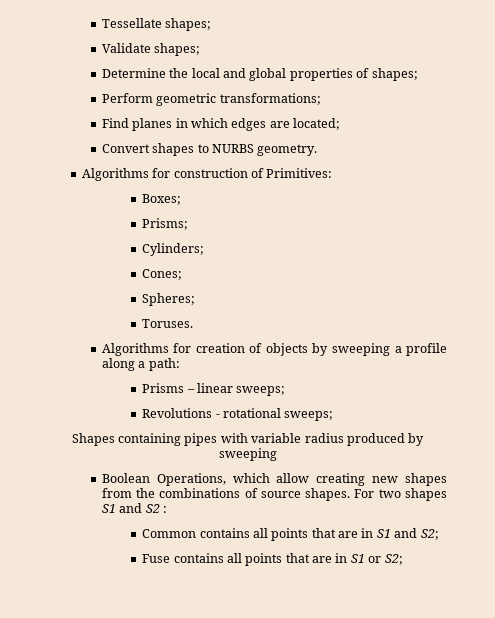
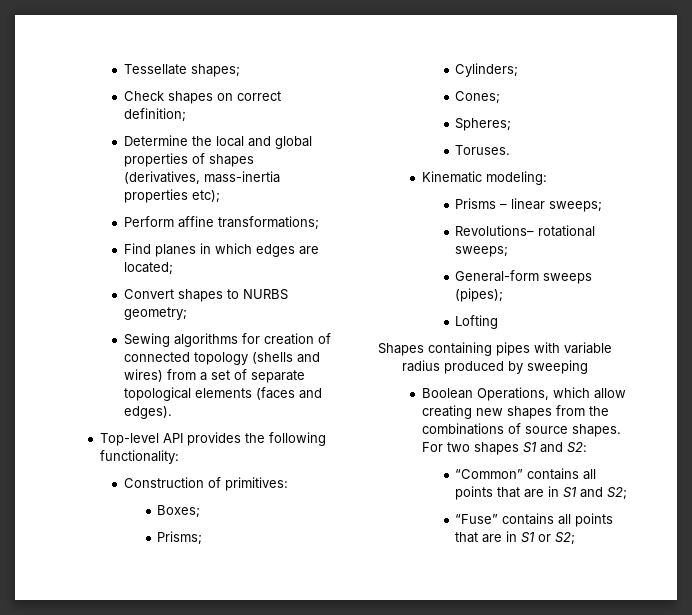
- Validate shapes;
+ Check shapes on correct definition;
- Determine the local and global properties of shapes;
+ Determine the local and global properties of shapes (derivatives, mass-inertia properties etc);
- Perform geometric transformations;
+ Perform affine transformations;
- Convert shapes to NURBS geometry.
- Algorithms for construction of Primitives:
+ Convert shapes to NURBS geometry;
+ Sewing algorithms for creation of connected topology (shells and wires) from a set of separate topological elements (faces and edges).
+ Top-level API provides the following functionality:
+ Construction of primitives:
- Algorithms for creation of objects by sweeping a profile along a path:
+ Kinematic modeling:
- Revolutions - rotational sweeps;
+ Revolutions– rotational sweeps;
+ General-form sweeps (pipes);
+ Lofting
- For two shapes S1 and S2 :
- Common contains all points that are in S1 and S2;
+ For two shapes S1 and S2:
+ “Common” contains all points that are in S1 and S2;
- Fuse contains all points that are in S1 or S2;
+ “Fuse” contains all points that are in S1 or S2;

